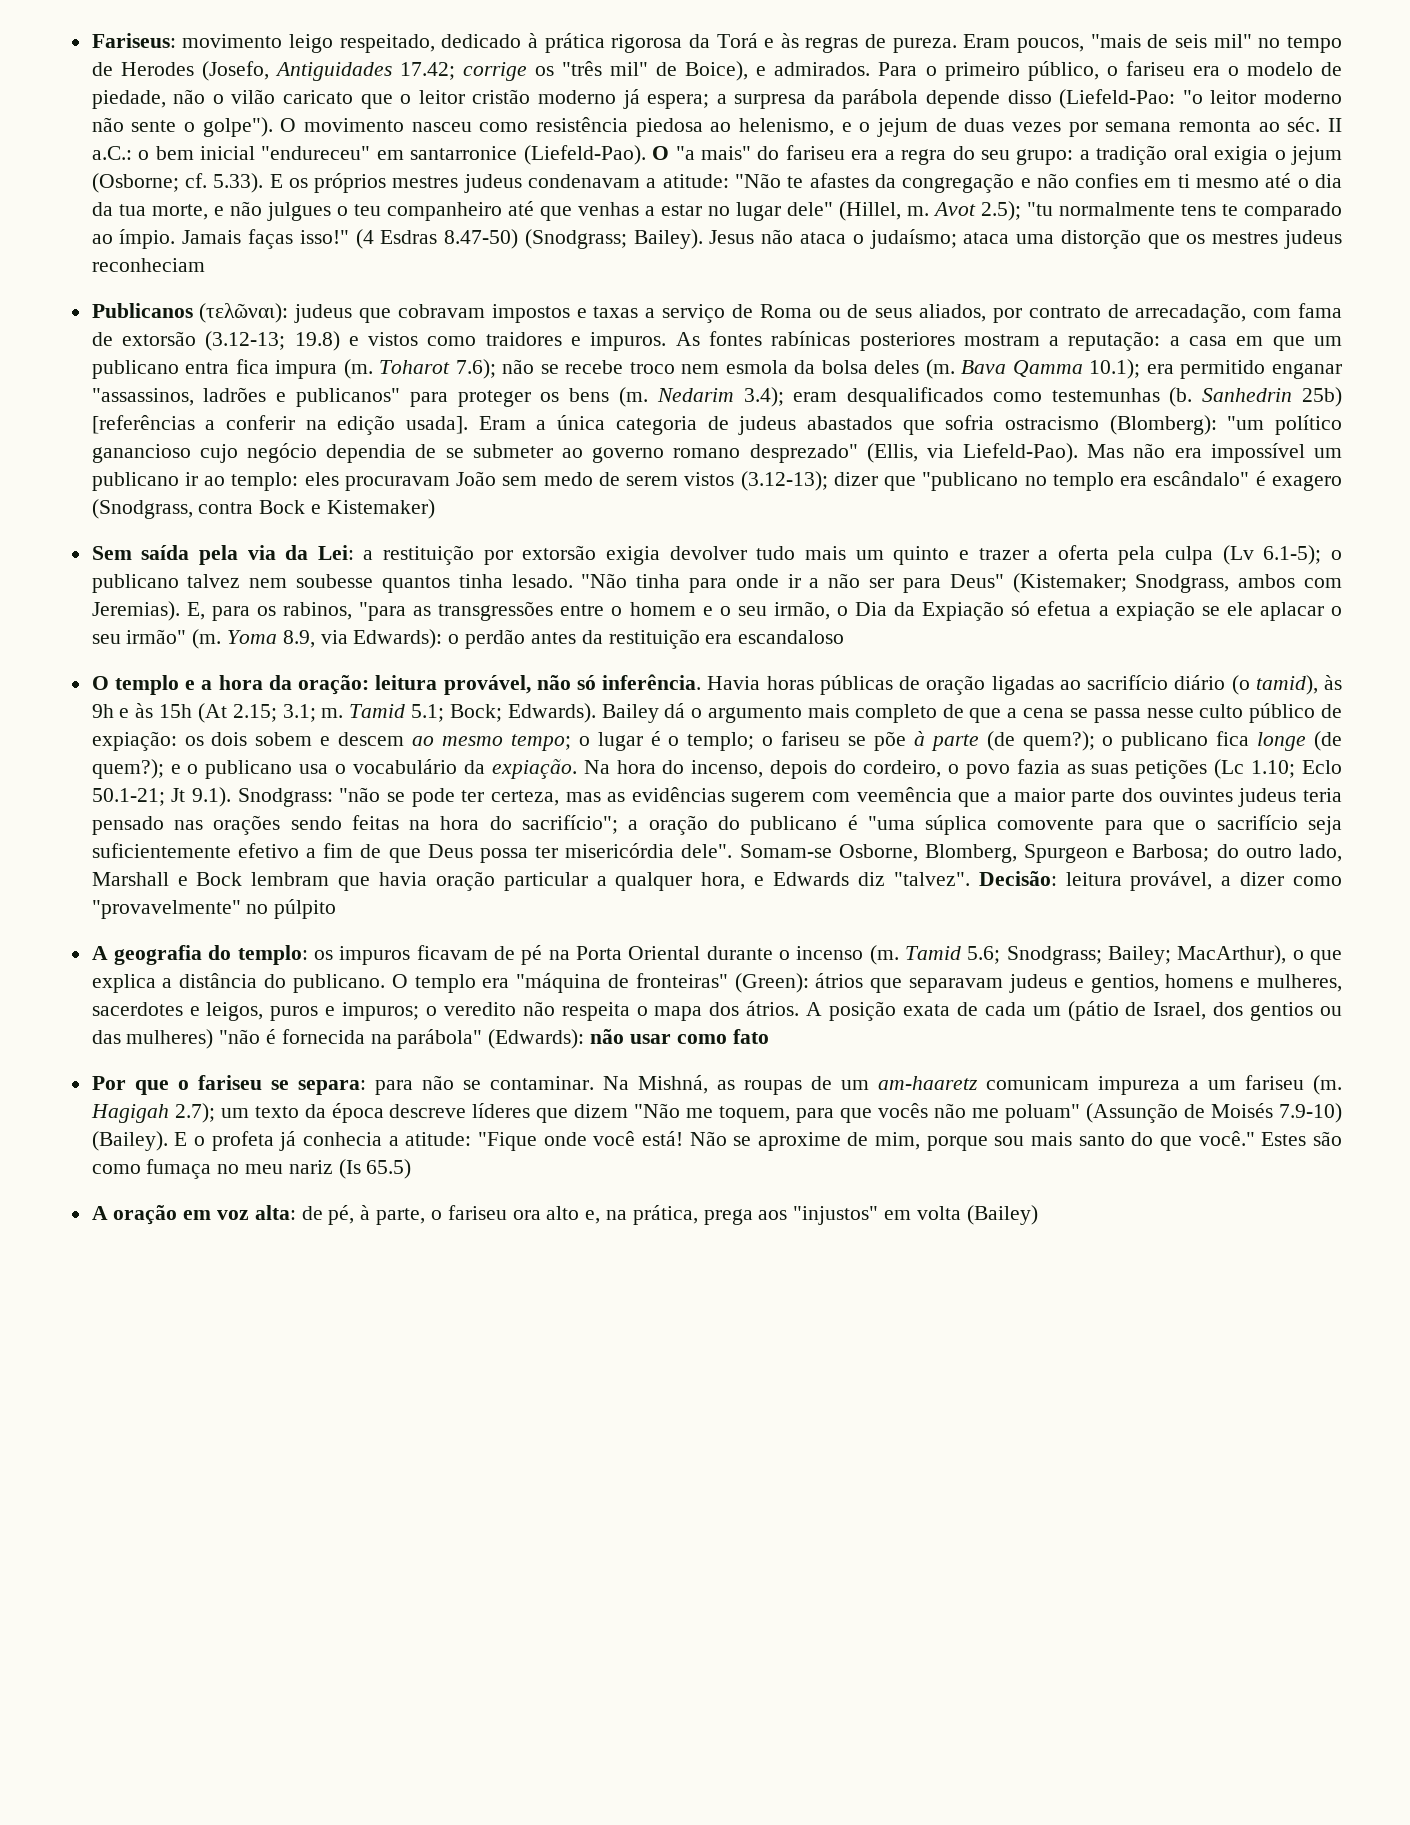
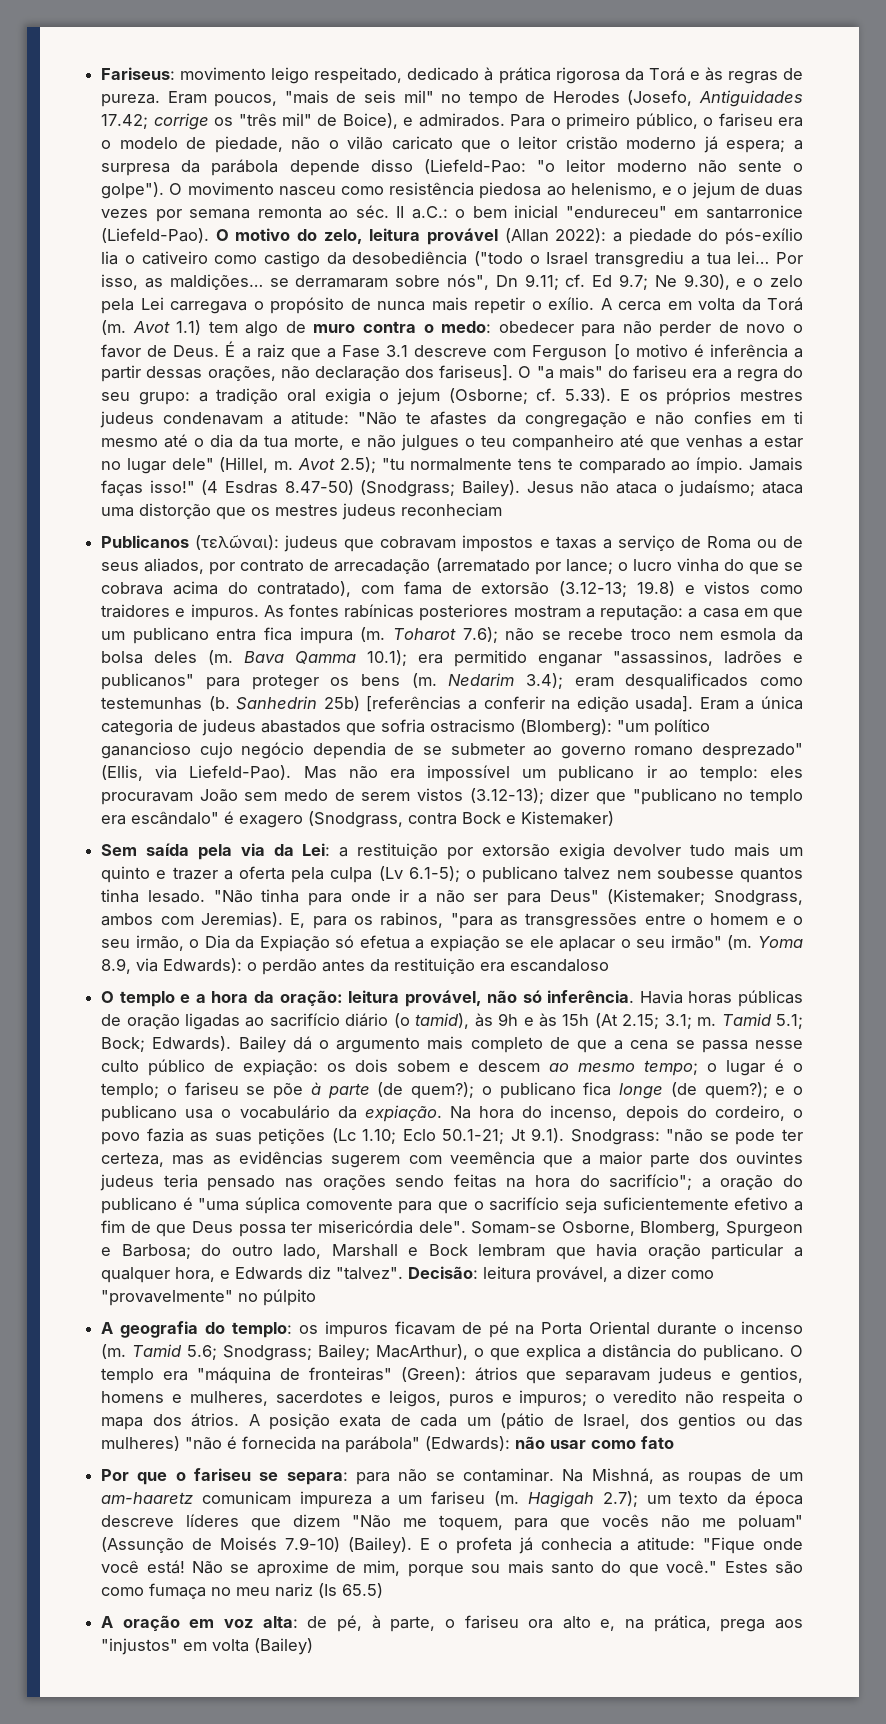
- O "a mais" do fariseu era a regra do seu grupo:
+ O motivo do zelo, leitura provável (Allan 2022): a piedade do pós-exílio lia o cativeiro como castigo da desobediência ("todo o Israel transgrediu a tua lei… Por isso, as maldições… se derramaram sobre nós", Dn 9.11; cf. Ed 9.7; Ne 9.30), e o zelo pela Lei carregava o propósito de nunca mais repetir o exílio. A cerca em volta da Torá (m. Avot 1.1) tem algo de muro contra o medo: obedecer para não perder de novo o favor de Deus. É a raiz que a Fase 3.1 descreve com Ferguson [o motivo é inferência a partir dessas orações, não declaração dos fariseus]. O "a mais" do fariseu era a regra do seu grupo:
- Publicanos (τελῶναι): judeus que cobravam impostos e taxas a serviço de Roma ou de seus aliados, por contrato de arrecadação, com fama de extorsão (3.12-13; 19.8) e vistos como traidores e impuros.
+ Publicanos (τελῶναι): judeus que cobravam impostos e taxas a serviço de Roma ou de seus aliados, por contrato de arrecadação (arrematado por lance; o lucro vinha do que se cobrava acima do contratado), com fama de extorsão (3.12-13; 19.8) e vistos como traidores e impuros.

